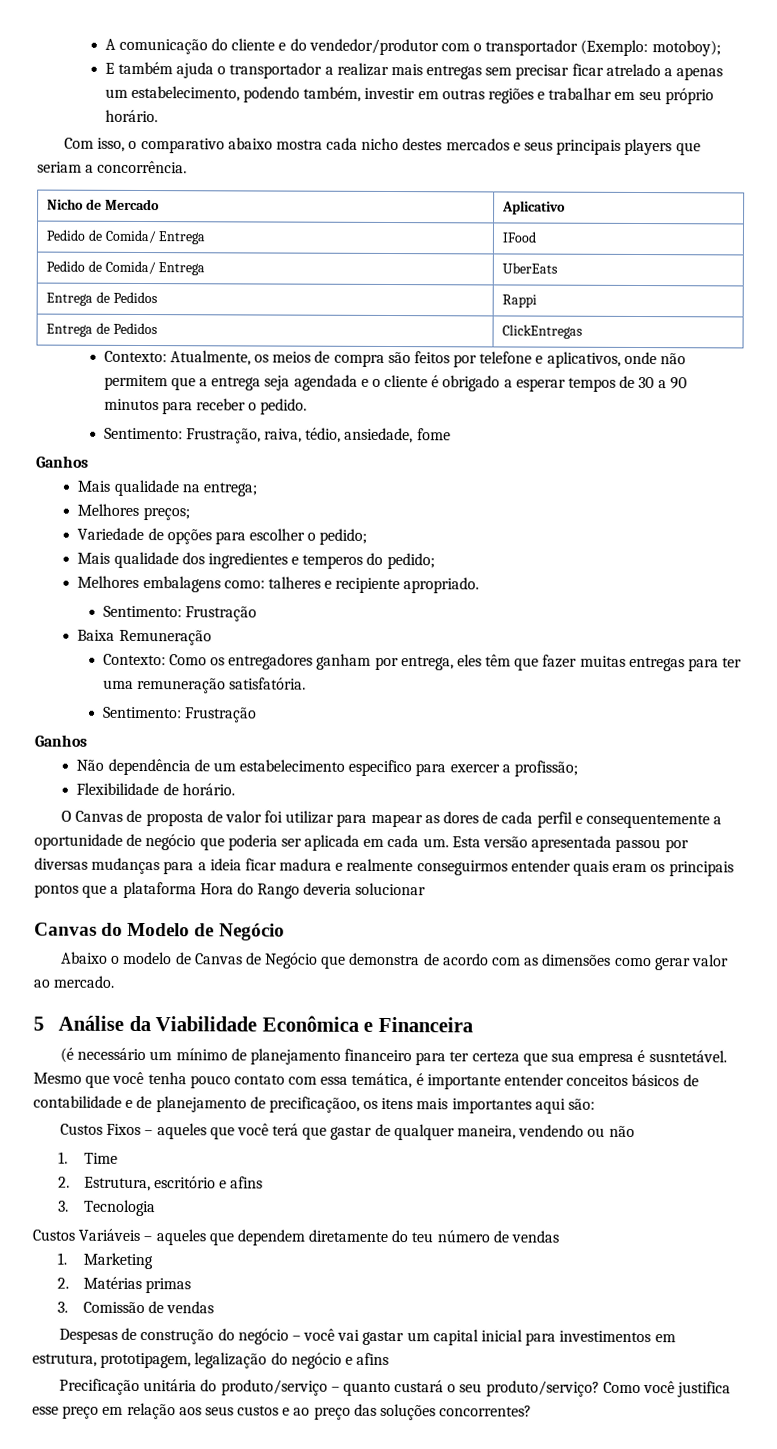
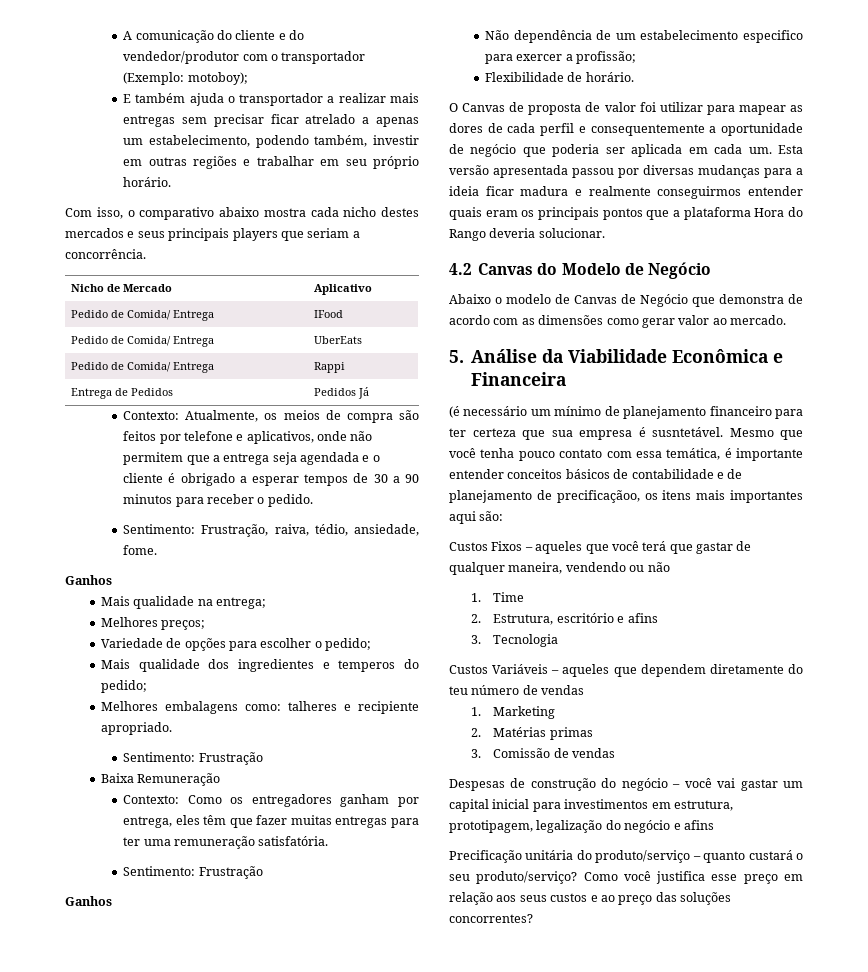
- Entrega de Pedidos | Rappi
+ Pedido de Comida/ Entrega | Rappi
- Entrega de Pedidos | ClickEntregas
+ Entrega de Pedidos | Pedidos Já
- Sentimento: Frustração, raiva, tédio, ansiedade, fome
+ Sentimento: Frustração, raiva, tédio, ansiedade, fome.
- Esta versão apresentada passou por diversas mudanças para a ideia ficar madura e realmente conseguirmos entender quais eram os principais pontos que a plataforma Hora do Rango deveria solucionar
- Canvas do Modelo de Negócio
+ Esta versão apresentada passou por diversas mudanças para a ideia ficar madura e realmente conseguirmos entender quais eram os principais pontos que a plataforma Hora do Rango deveria solucionar.
+ 4.2 Canvas do Modelo de Negócio
- 5 Análise da Viabilidade Econômica e Financeira
+ 5. Análise da Viabilidade Econômica e Financeira

